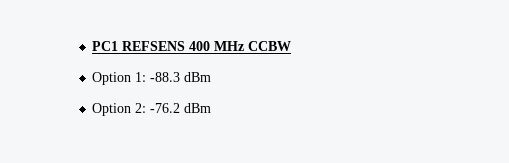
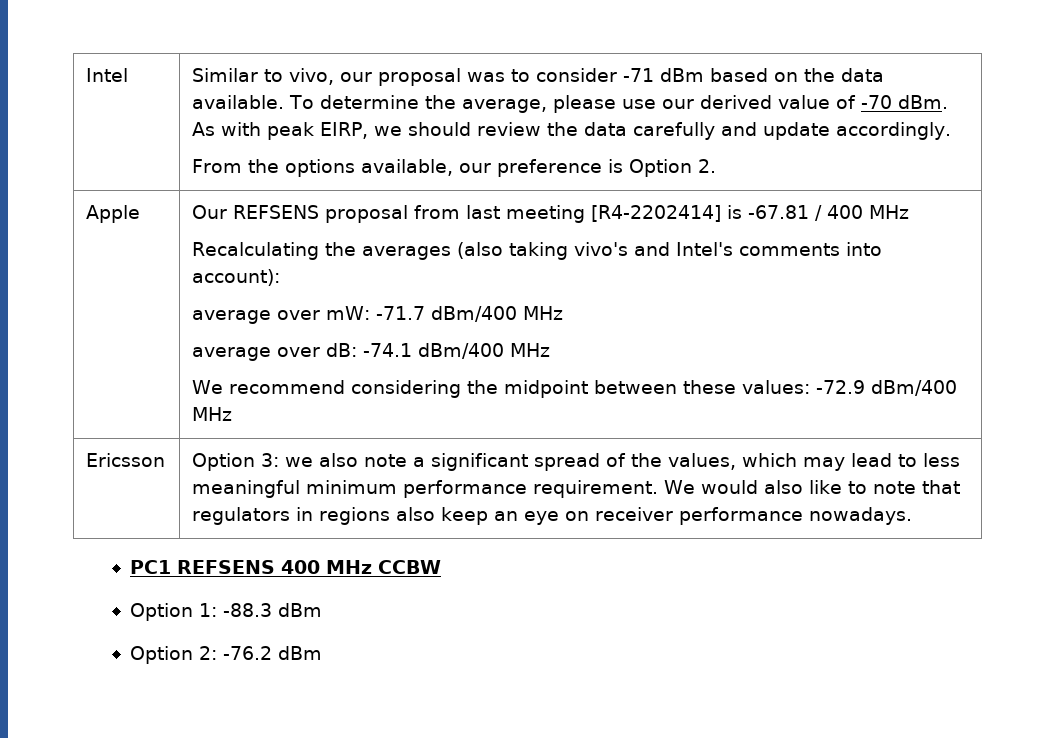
+ Intel | Similar to vivo, our proposal was to consider -71 dBm based on the data available. To determine the average, please use our derived value of -70 dBm. As with peak EIRP, we should review the data carefully and update accordingly.
+ From the options available, our preference is Option 2.
+ Apple | Our REFSENS proposal from last meeting [R4-2202414] is -67.81 / 400 MHz
+ Recalculating the averages (also taking vivo's and Intel's comments into account):
+ average over mW: -71.7 dBm/400 MHz
+ average over dB: -74.1 dBm/400 MHz
+ We recommend considering the midpoint between these values: -72.9 dBm/400 MHz
+ Ericsson | Option 3: we also note a significant spread of the values, which may lead to less meaningful minimum performance requirement. We would also like to note that regulators in regions also keep an eye on receiver performance nowadays.

